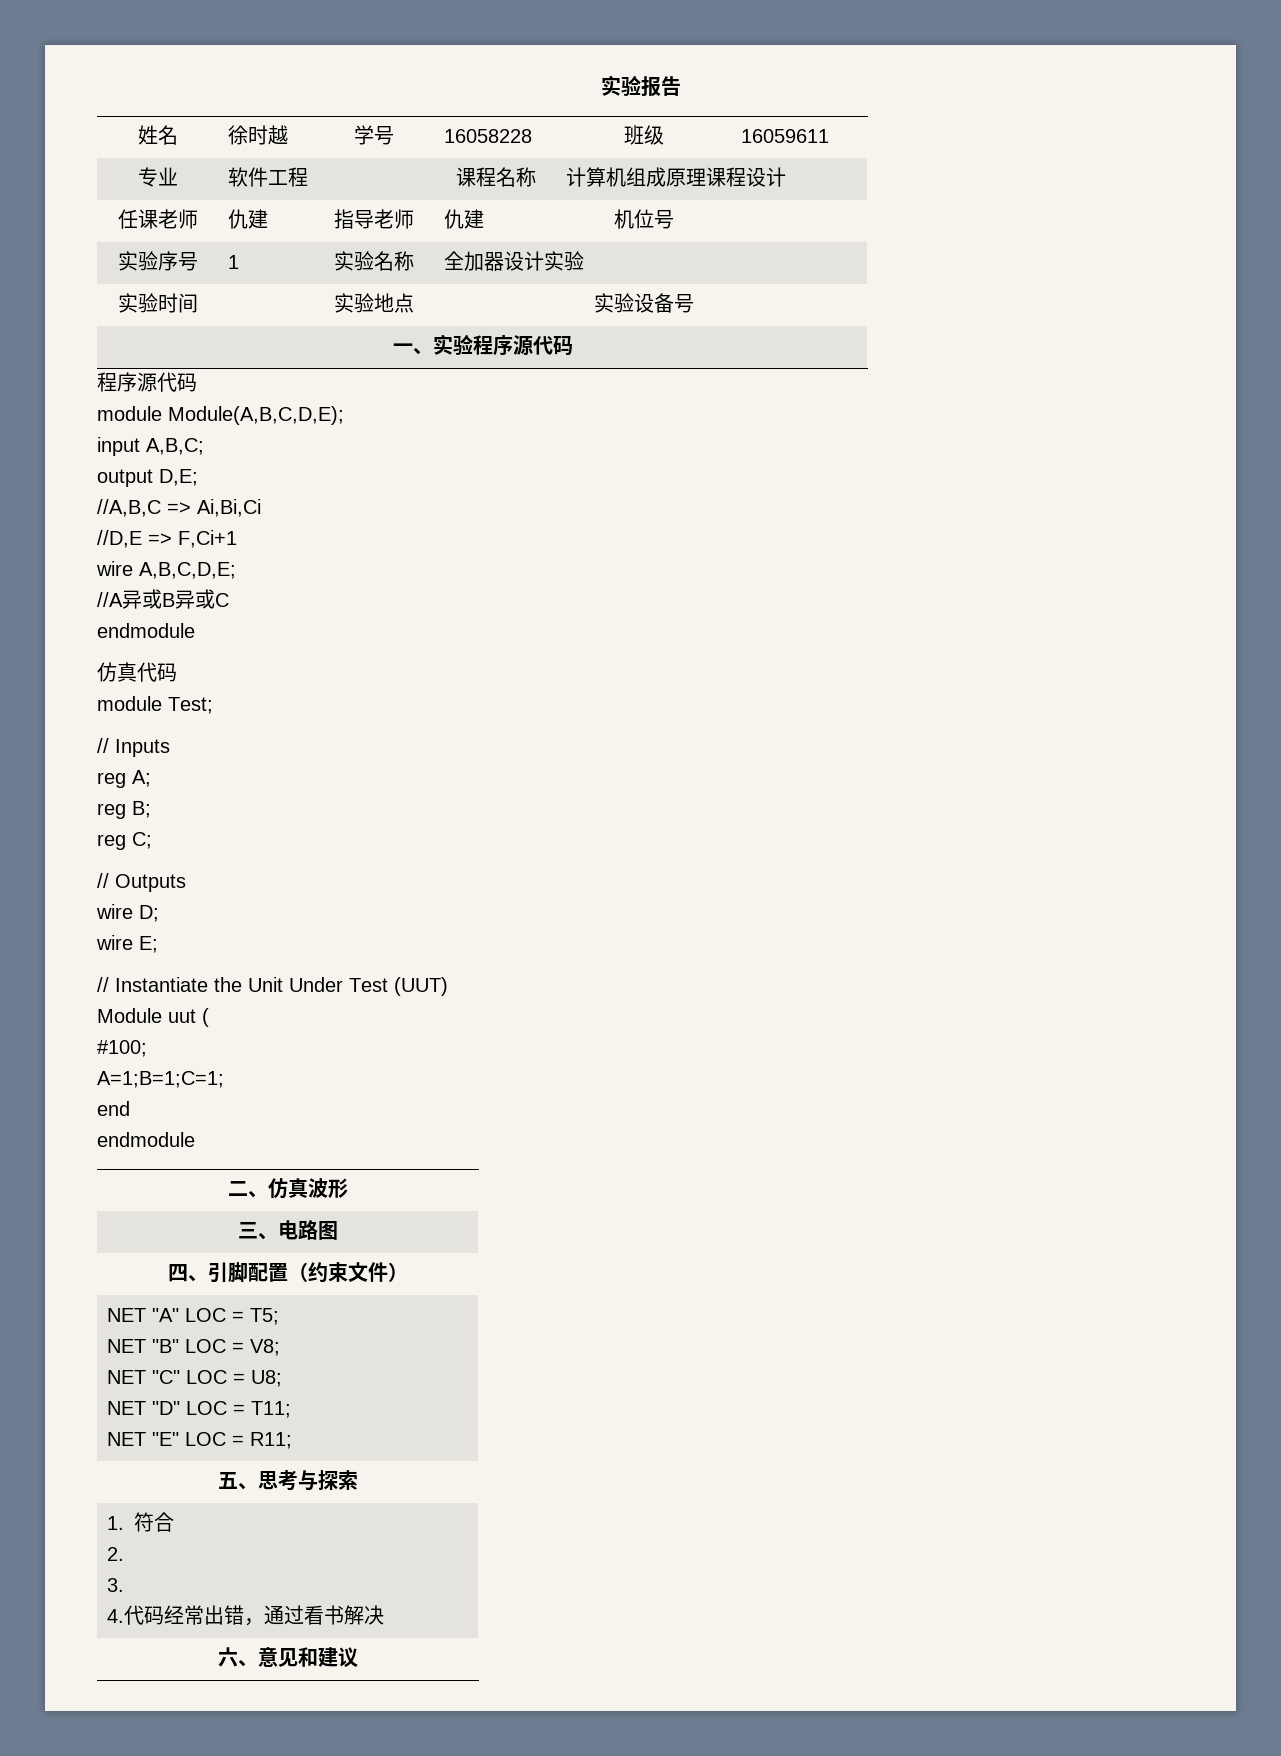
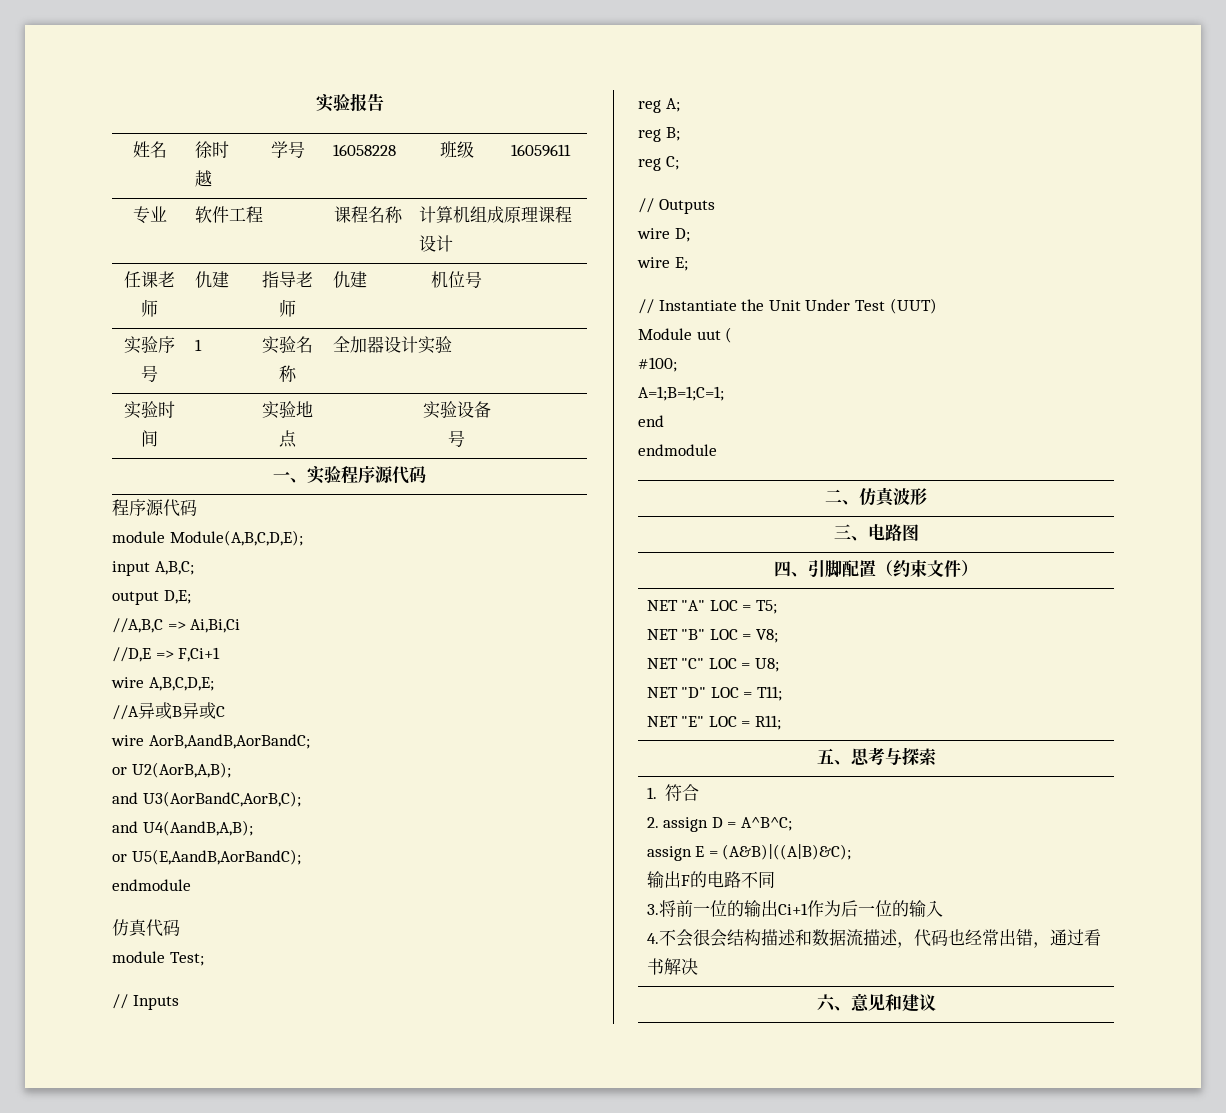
+ wire AorB,AandB,AorBandC;
+ or U2(AorB,A,B);
+ and U3(AorBandC,AorB,C);
+ and U4(AandB,A,B);
+ or U5(E,AandB,AorBandC);
- 2.
- 3.
- 4.代码经常出错，通过看书解决
+ 2. assign D = A^B^C;
+ assign E = (A&B)|((A|B)&C);
+ 输出F的电路不同
+ 3.将前一位的输出Ci+1作为后一位的输入
+ 4.不会很会结构描述和数据流描述，代码也经常出错，通过看书解决

